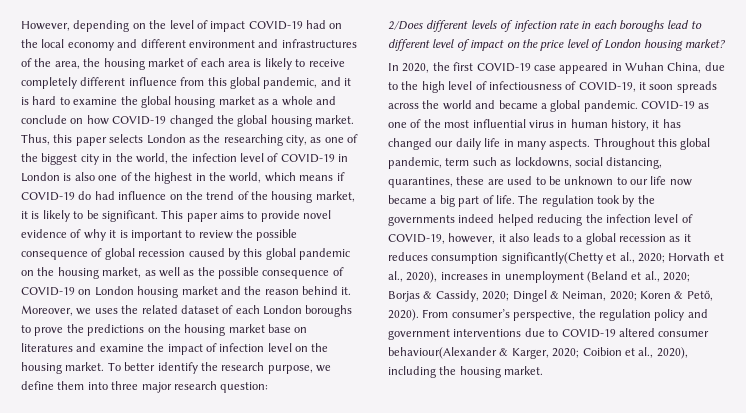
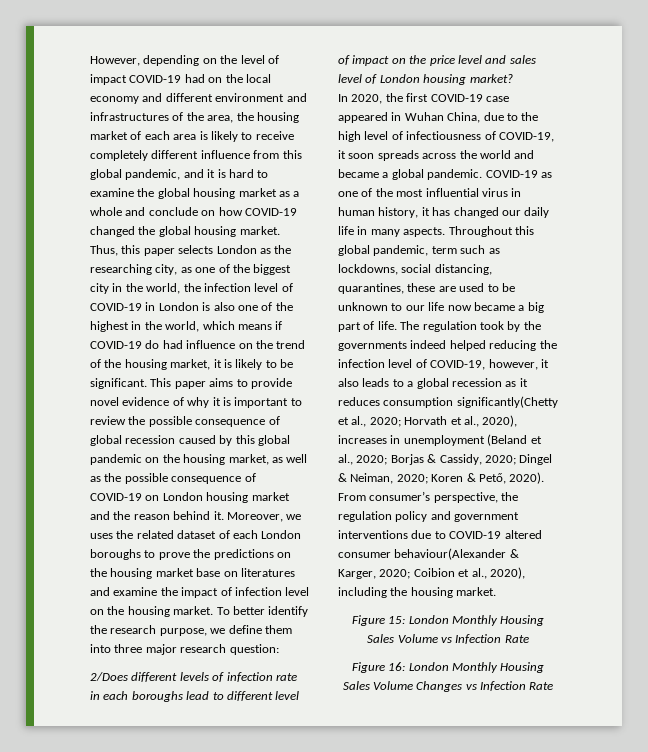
- 2/Does different levels of infection rate in each boroughs lead to different level of impact on the price level of London housing market?
+ 2/Does different levels of infection rate in each boroughs lead to different level of impact on the price level and sales level of London housing market?
+ Figure 15: London Monthly Housing Sales Volume vs Infection Rate
+ Figure 16: London Monthly Housing Sales Volume Changes vs Infection Rate

